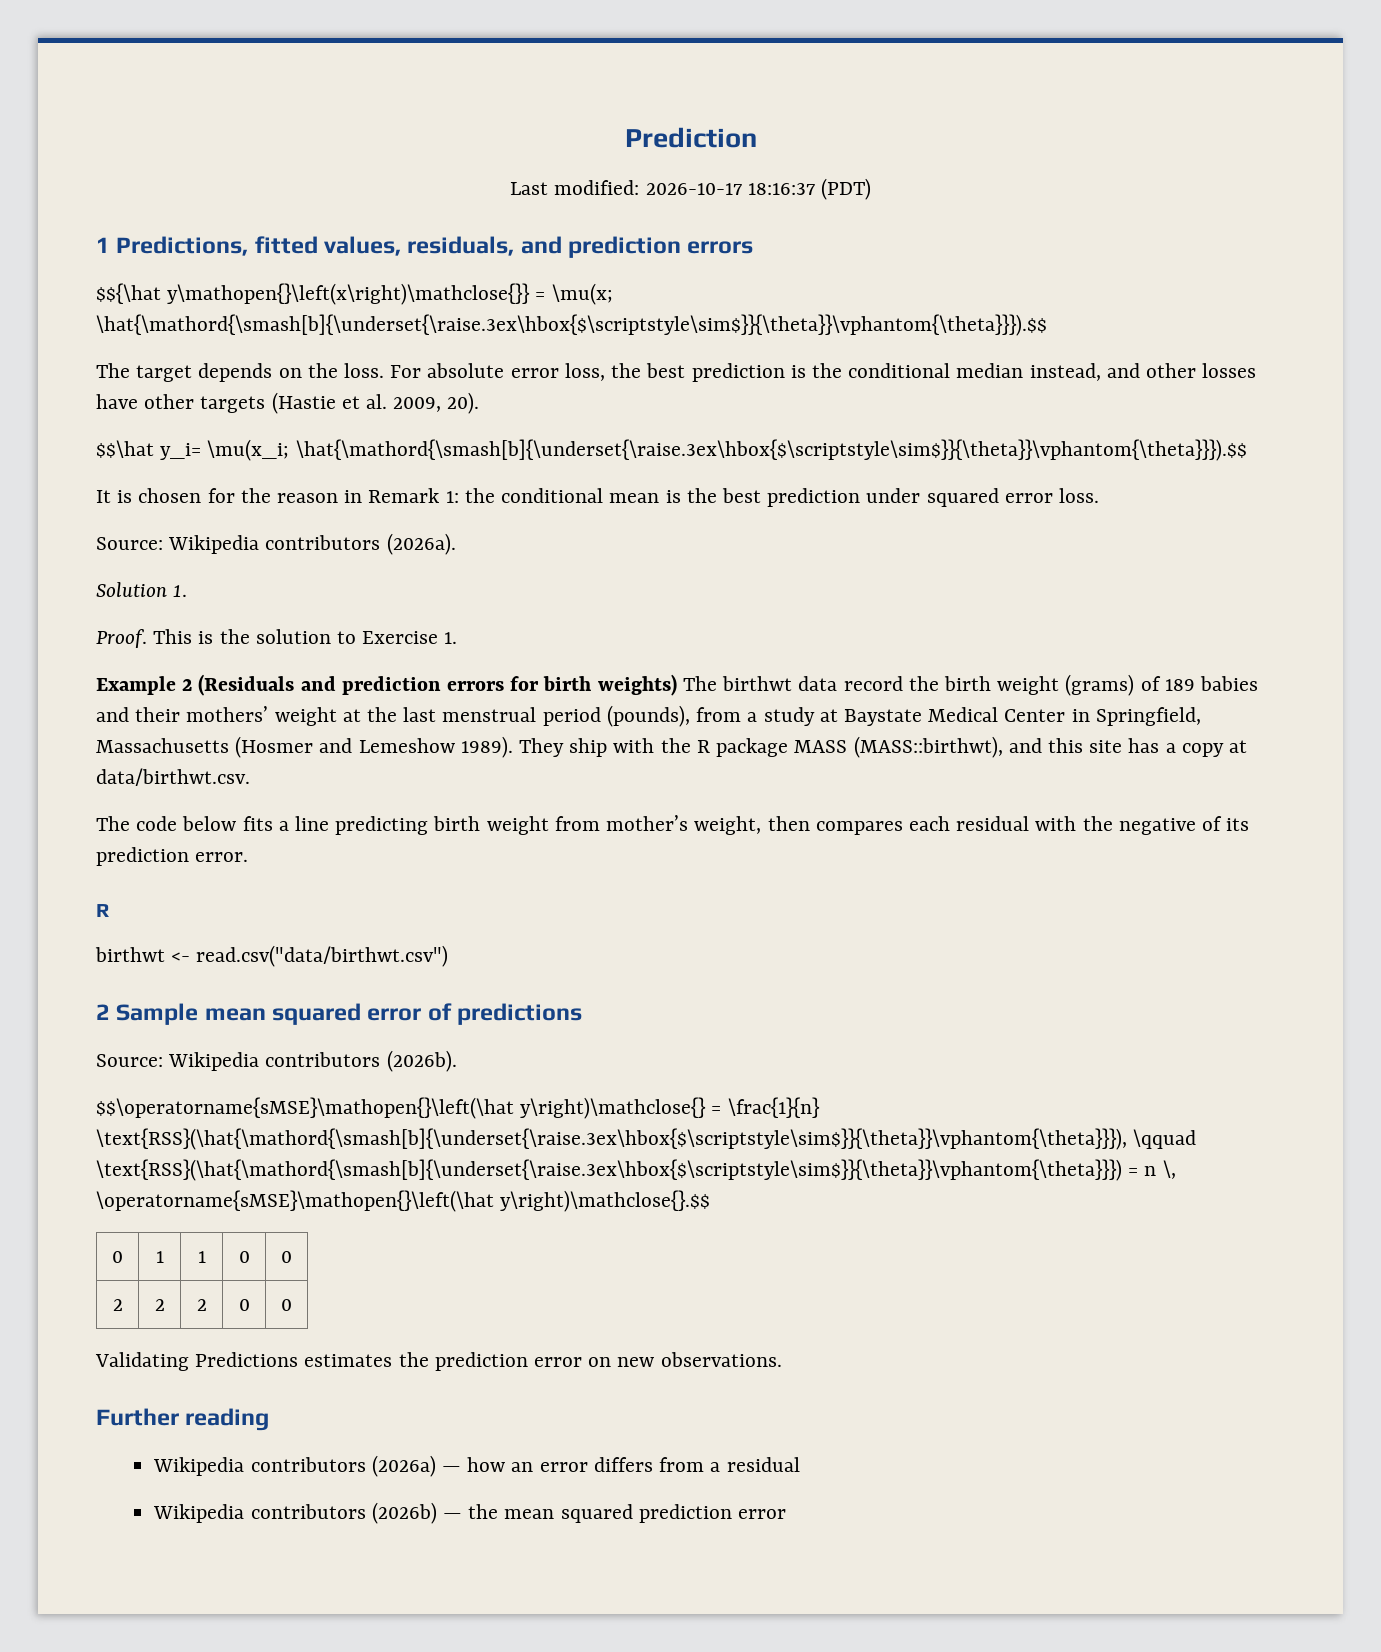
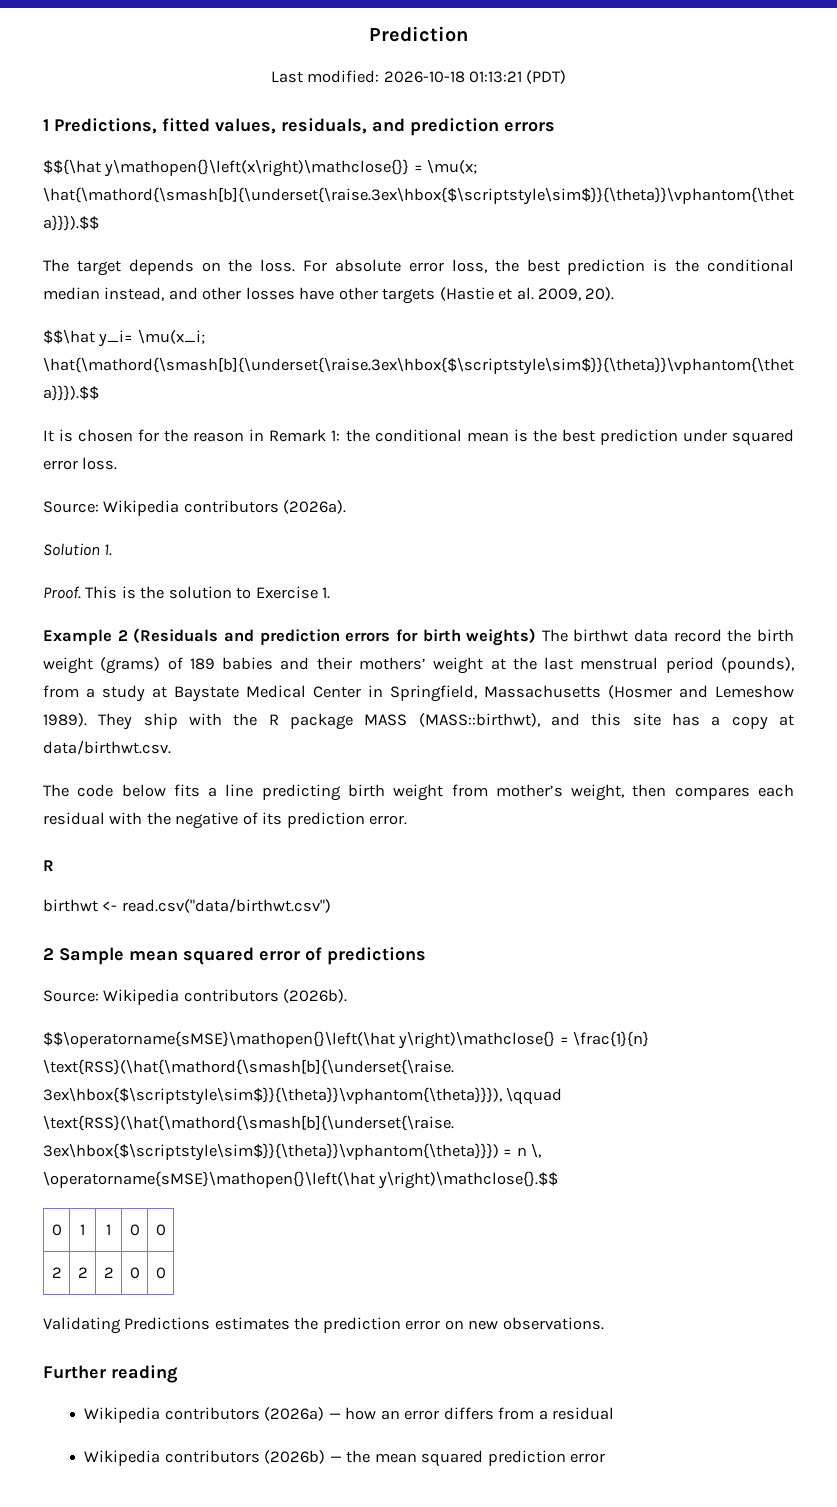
- Last modified: 2026-10-17 18:16:37 (PDT)
+ Last modified: 2026-10-18 01:13:21 (PDT)

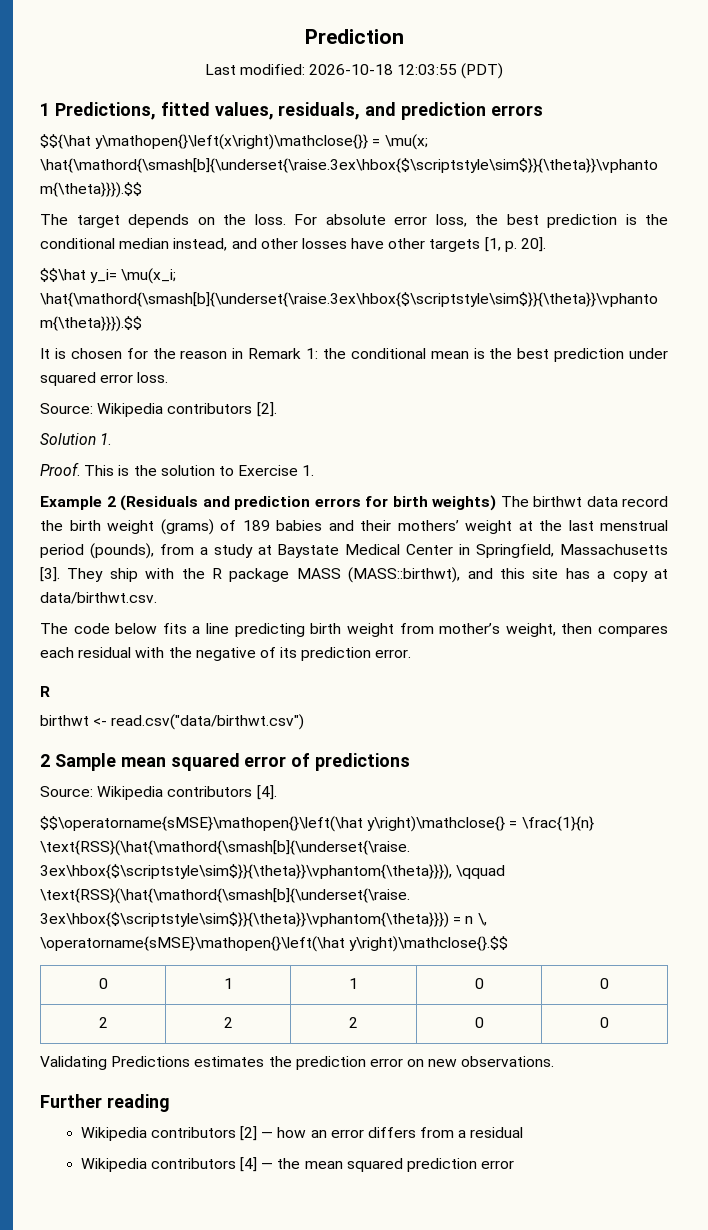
- Last modified: 2026-10-18 01:13:21 (PDT)
+ Last modified: 2026-10-18 12:03:55 (PDT)
- For absolute error loss, the best prediction is the conditional median instead, and other losses have other targets (Hastie et al. 2009, 20).
+ For absolute error loss, the best prediction is the conditional median instead, and other losses have other targets [1, p. 20].
- Source: Wikipedia contributors (2026a).
+ Source: Wikipedia contributors [2].
- Example 2 (Residuals and prediction errors for birth weights) The birthwt data record the birth weight (grams) of 189 babies and their mothers’ weight at the last menstrual period (pounds), from a study at Baystate Medical Center in Springfield, Massachusetts (Hosmer and Lemeshow 1989).
+ Example 2 (Residuals and prediction errors for birth weights) The birthwt data record the birth weight (grams) of 189 babies and their mothers’ weight at the last menstrual period (pounds), from a study at Baystate Medical Center in Springfield, Massachusetts [3].
- Source: Wikipedia contributors (2026b).
+ Source: Wikipedia contributors [4].
- Wikipedia contributors (2026a) — how an error differs from a residual
+ Wikipedia contributors [2] — how an error differs from a residual
- Wikipedia contributors (2026b) — the mean squared prediction error
+ Wikipedia contributors [4] — the mean squared prediction error

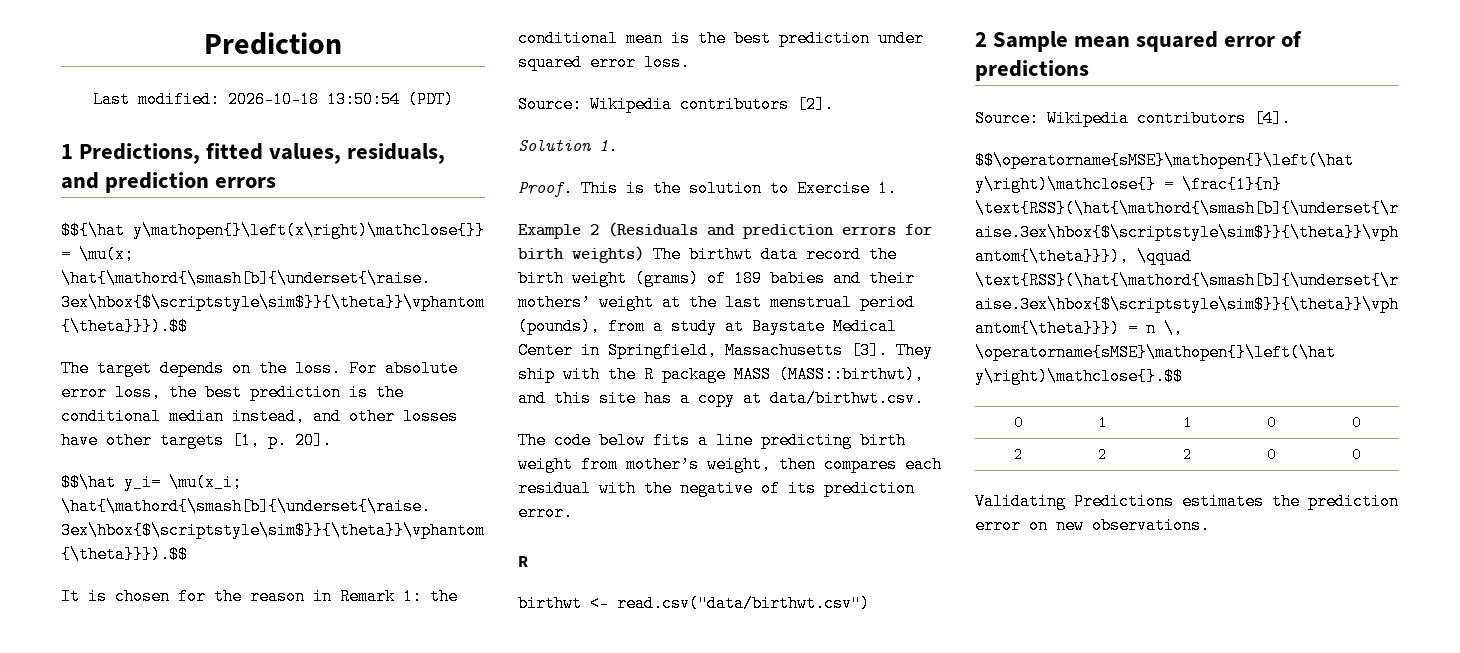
- Last modified: 2026-10-18 12:03:55 (PDT)
+ Last modified: 2026-10-18 13:50:54 (PDT)
- Further reading
- Wikipedia contributors [2] — how an error differs from a residual
- Wikipedia contributors [4] — the mean squared prediction error

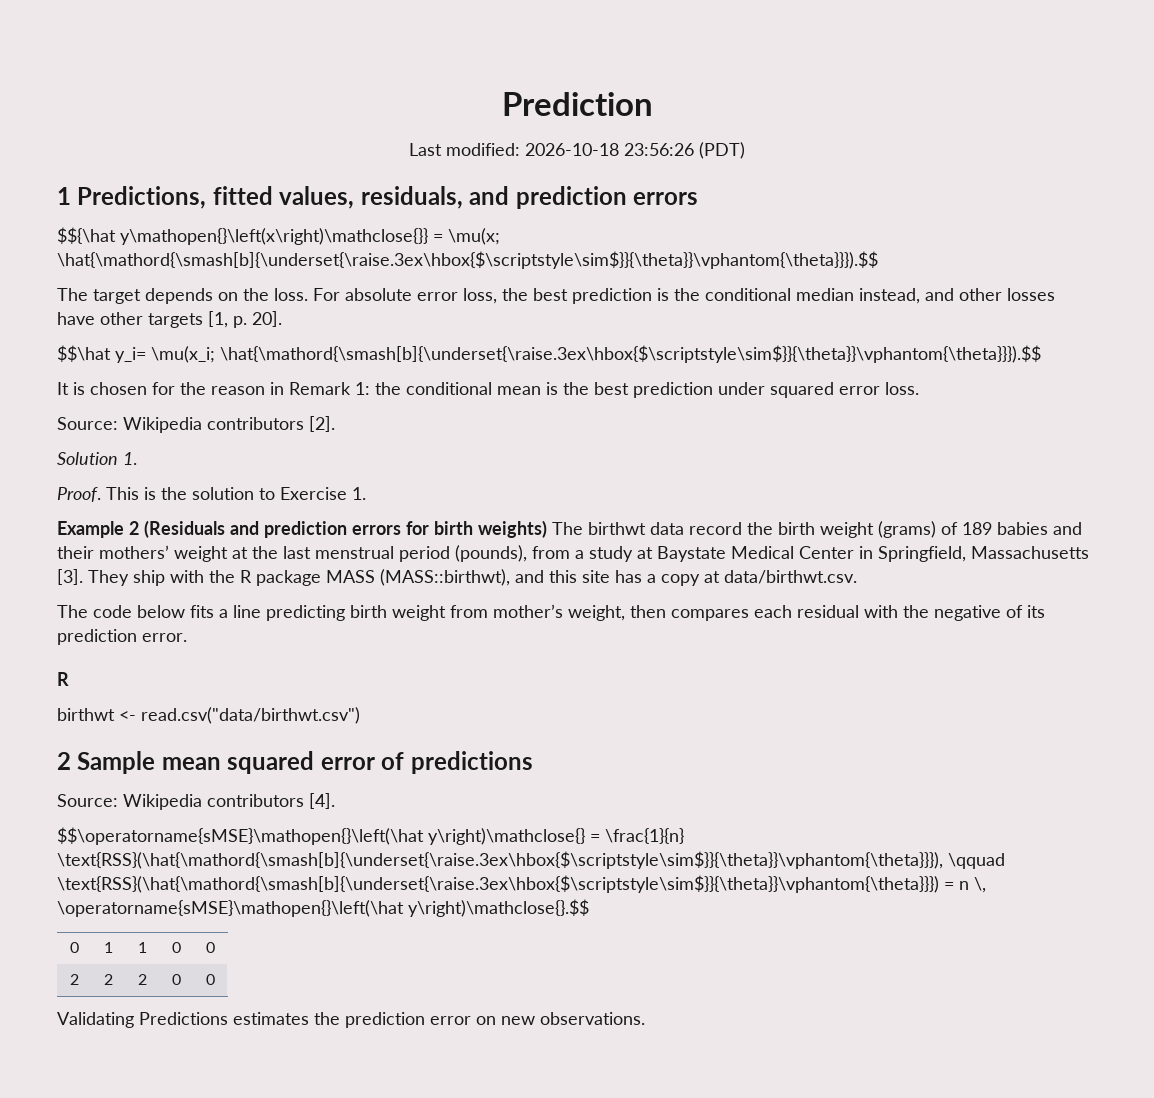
- Last modified: 2026-10-18 13:50:54 (PDT)
+ Last modified: 2026-10-18 23:56:26 (PDT)

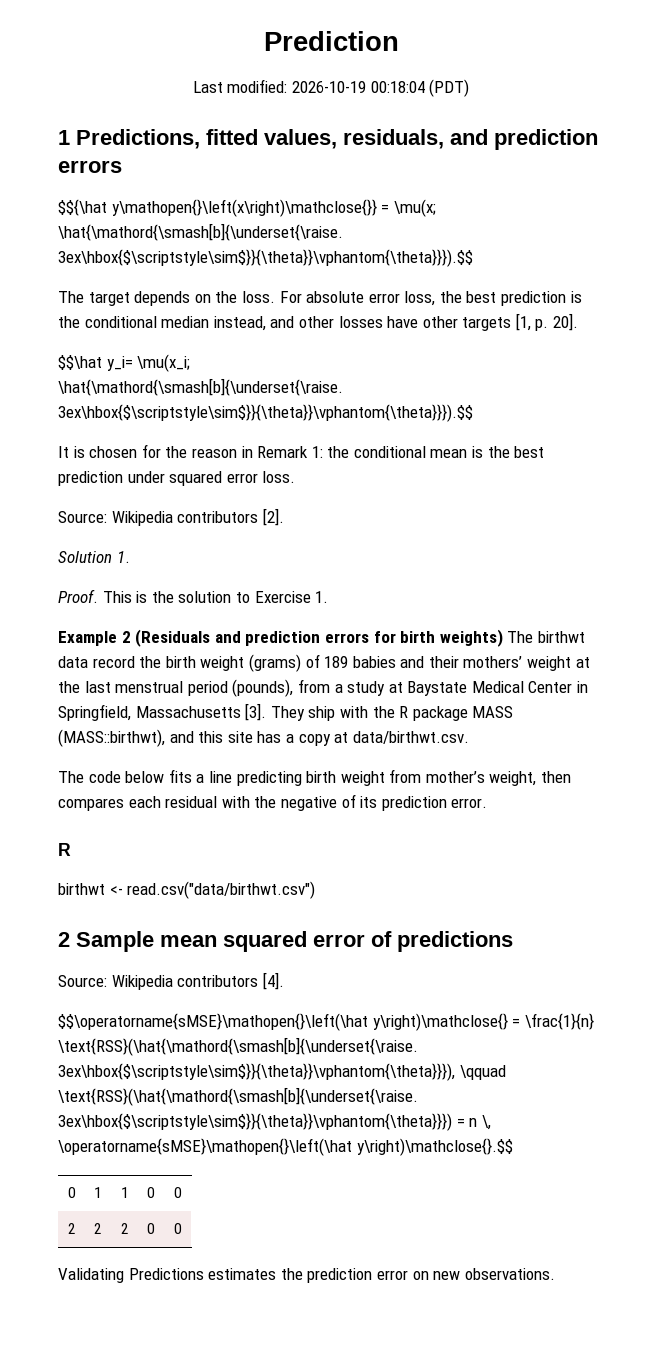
- Last modified: 2026-10-18 23:56:26 (PDT)
+ Last modified: 2026-10-19 00:18:04 (PDT)

